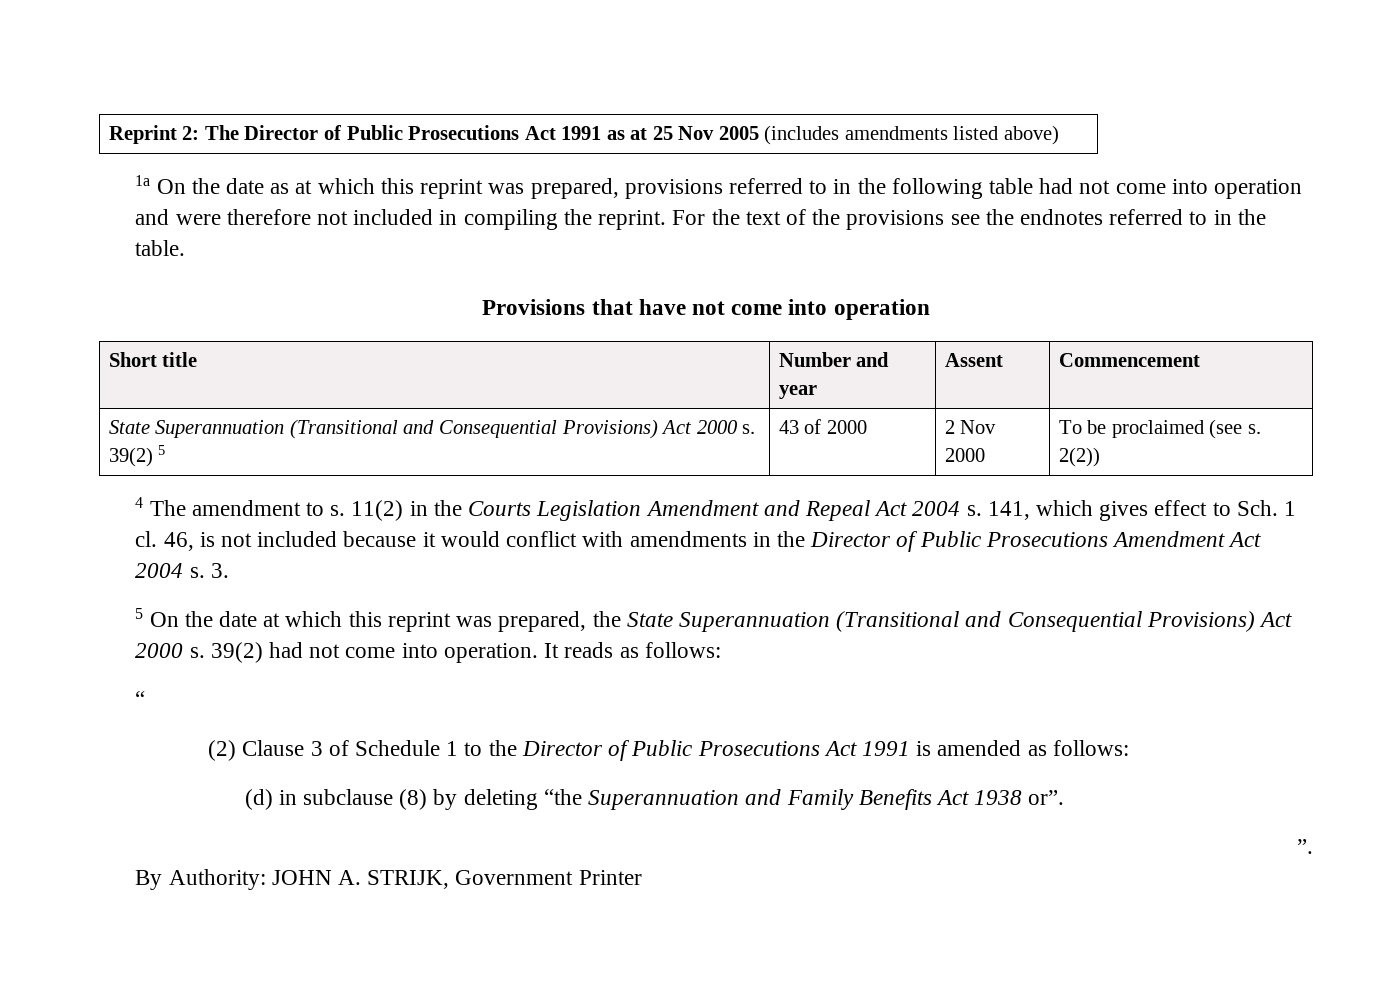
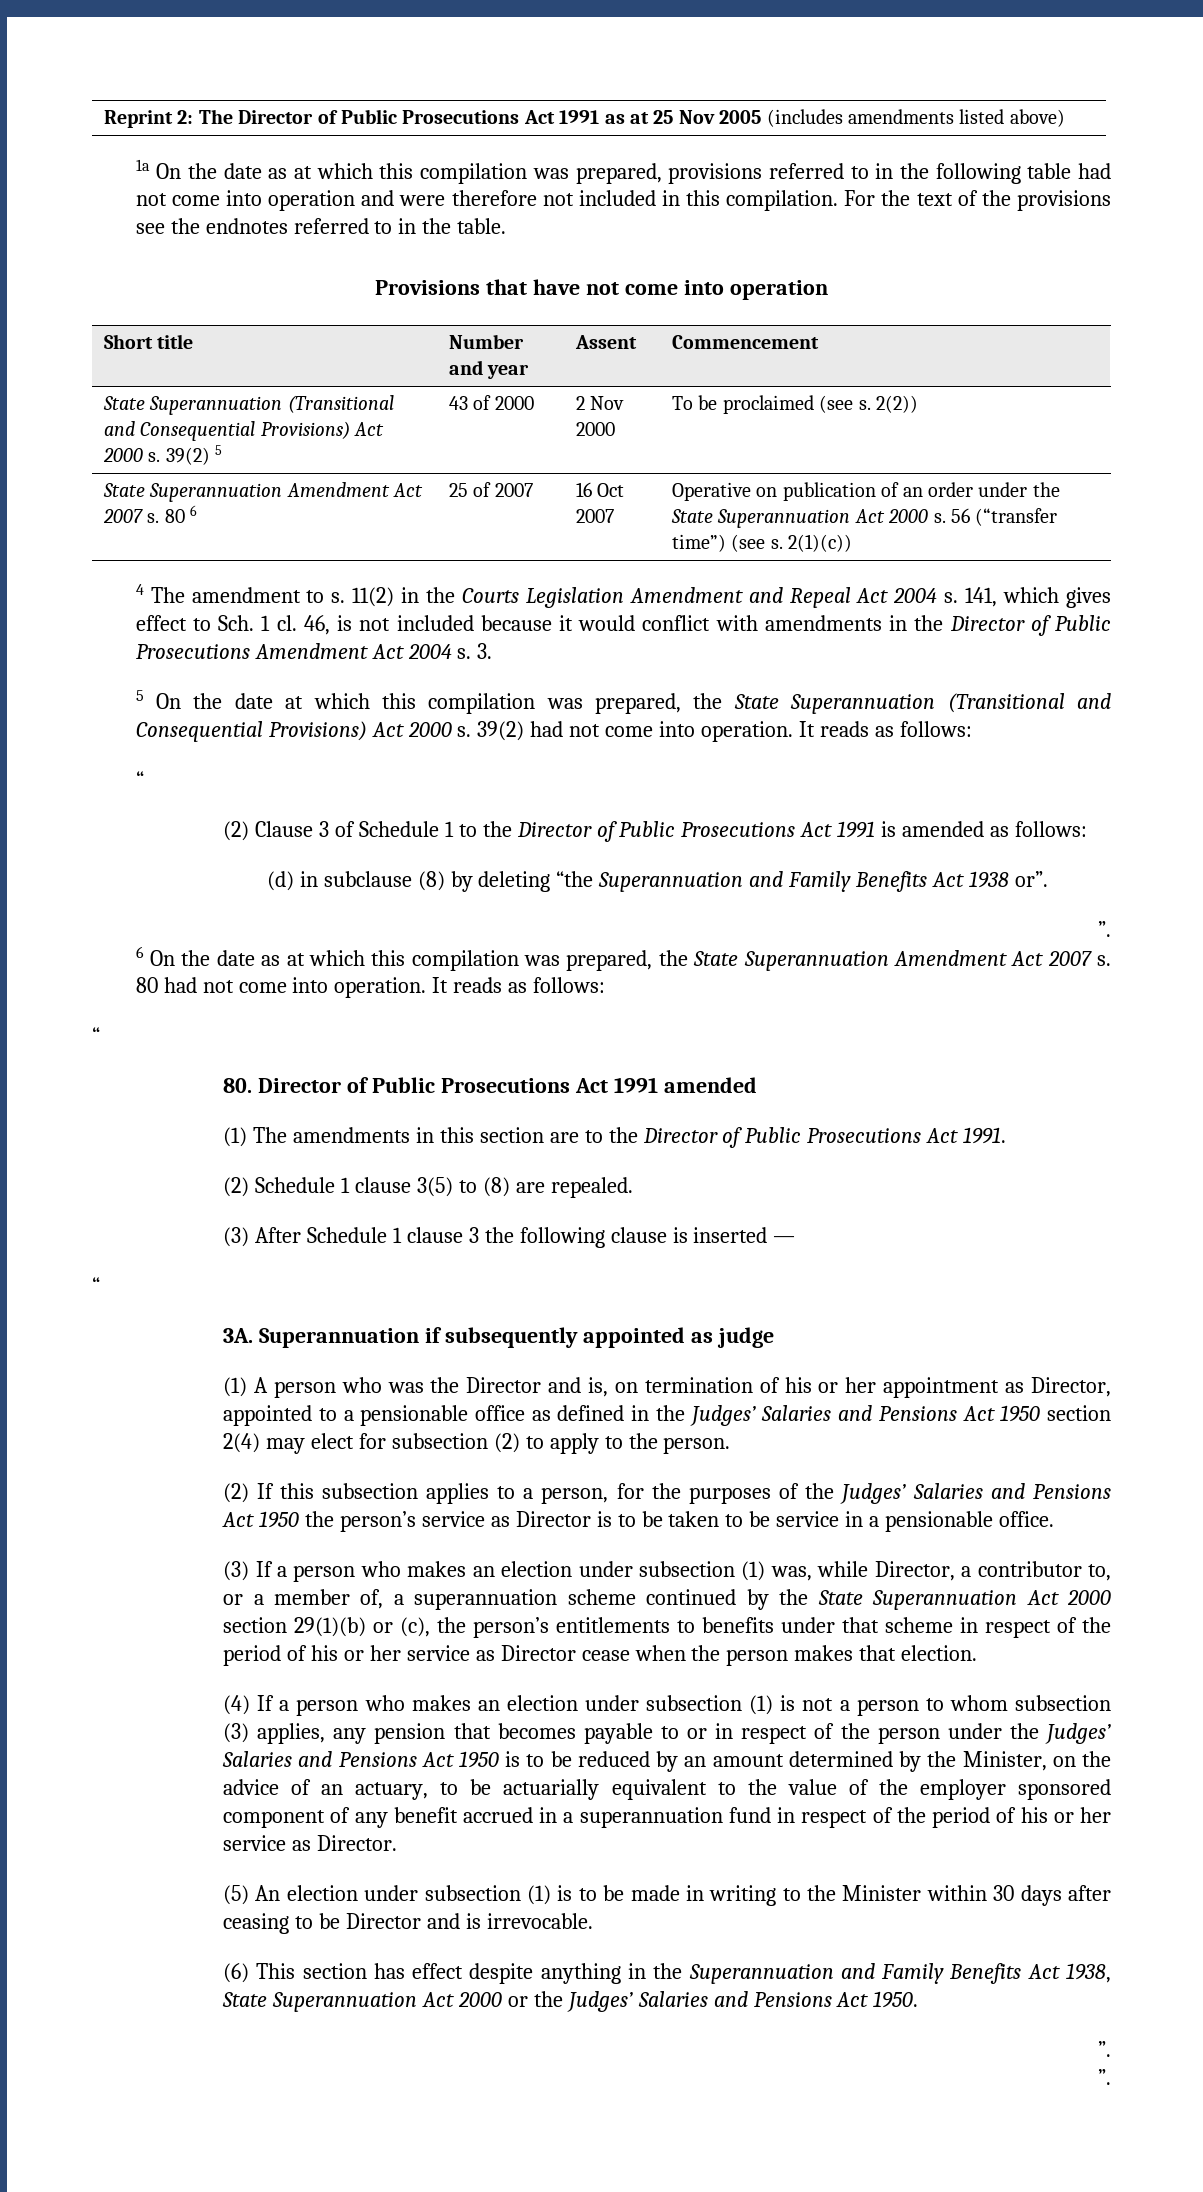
- 1a On the date as at which this reprint was prepared, provisions referred to in the following table had not come into operation and were therefore not included in compiling the reprint.
+ 1a On the date as at which this compilation was prepared, provisions referred to in the following table had not come into operation and were therefore not included in this compilation.
+ State Superannuation Amendment Act 2007 s. 80 6 | 25 of 2007 | 16 Oct 2007 | Operative on publication of an order under the State Superannuation Act 2000 s. 56 (“transfer time”) (see s. 2(1)(c))
- 5 On the date at which this reprint was prepared, the State Superannuation (Transitional and Consequential Provisions) Act 2000 s.
+ 5 On the date at which this compilation was prepared, the State Superannuation (Transitional and Consequential Provisions) Act 2000 s.
- By Authority: JOHN A. STRIJK, Government Printer
+ 6 On the date as at which this compilation was prepared, the State Superannuation Amendment Act 2007 s. 80 had not come into operation. It reads as follows:
+ “
+ 80. Director of Public Prosecutions Act 1991 amended
+ (1) The amendments in this section are to the Director of Public Prosecutions Act 1991.
+ (2) Schedule 1 clause 3(5) to (8) are repealed.
+ (3) After Schedule 1 clause 3 the following clause is inserted —
+ “
+ 3A. Superannuation if subsequently appointed as judge
+ (1) A person who was the Director and is, on termination of his or her appointment as Director, appointed to a pensionable office as defined in the Judges’ Salaries and Pensions Act 1950 section 2(4) may elect for subsection (2) to apply to the person.
+ (2) If this subsection applies to a person, for the purposes of the Judges’ Salaries and Pensions Act 1950 the person’s service as Director is to be taken to be service in a pensionable office.
+ (3) If a person who makes an election under subsection (1) was, while Director, a contributor to, or a member of, a superannuation scheme continued by the State Superannuation Act 2000 section 29(1)(b) or (c), the person’s entitlements to benefits under that scheme in respect of the period of his or her service as Director cease when the person makes that election.
+ (4) If a person who makes an election under subsection (1) is not a person to whom subsection (3) applies, any pension that becomes payable to or in respect of the person under the Judges’ Salaries and Pensions Act 1950 is to be reduced by an amount determined by the Minister, on the advice of an actuary, to be actuarially equivalent to the value of the employer sponsored component of any benefit accrued in a superannuation fund in respect of the period of his or her service as Director.
+ (5) An election under subsection (1) is to be made in writing to the Minister within 30 days after ceasing to be Director and is irrevocable.
+ (6) This section has effect despite anything in the Superannuation and Family Benefits Act 1938, State Superannuation Act 2000 or the Judges’ Salaries and Pensions Act 1950.
+ ”.
+ ”.

